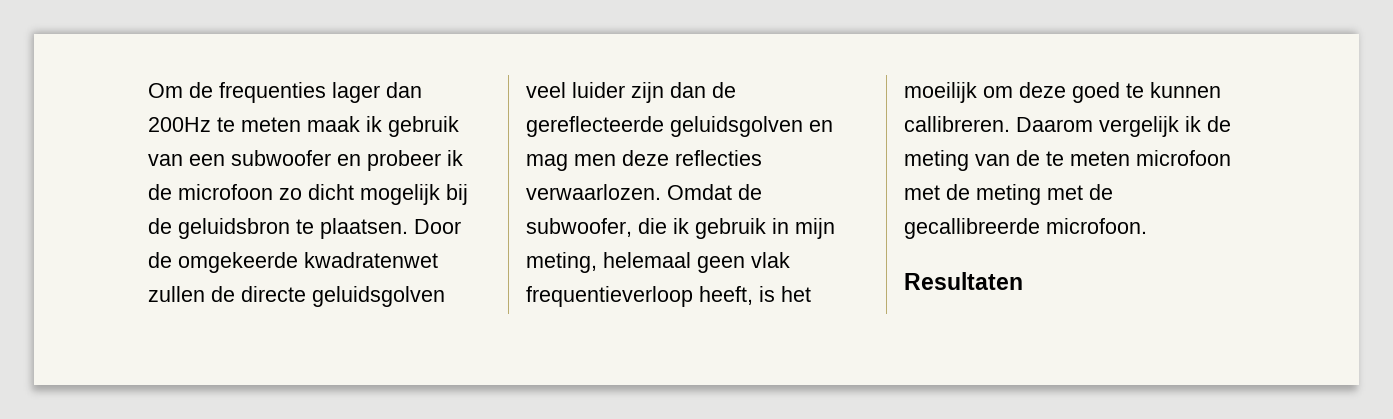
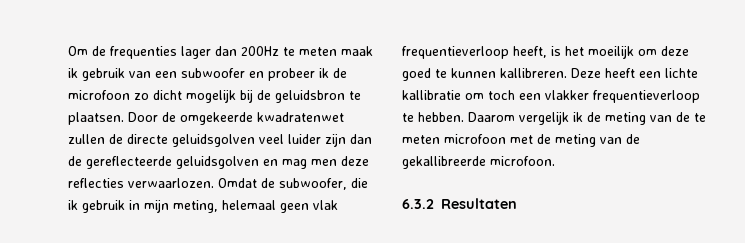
- Omdat de subwoofer, die ik gebruik in mijn meting, helemaal geen vlak frequentieverloop heeft, is het moeilijk om deze goed te kunnen callibreren.
+ Omdat de subwoofer, die ik gebruik in mijn meting, helemaal geen vlak frequentieverloop heeft, is het moeilijk om deze goed te kunnen kallibreren. Deze heeft een lichte kallibratie om toch een vlakker frequentieverloop te hebben.
- Daarom vergelijk ik de meting van de te meten microfoon met de meting met de gecallibreerde microfoon.
+ Daarom vergelijk ik de meting van de te meten microfoon met de meting van de gekallibreerde microfoon.
- Resultaten
+ 6.3.2 Resultaten

